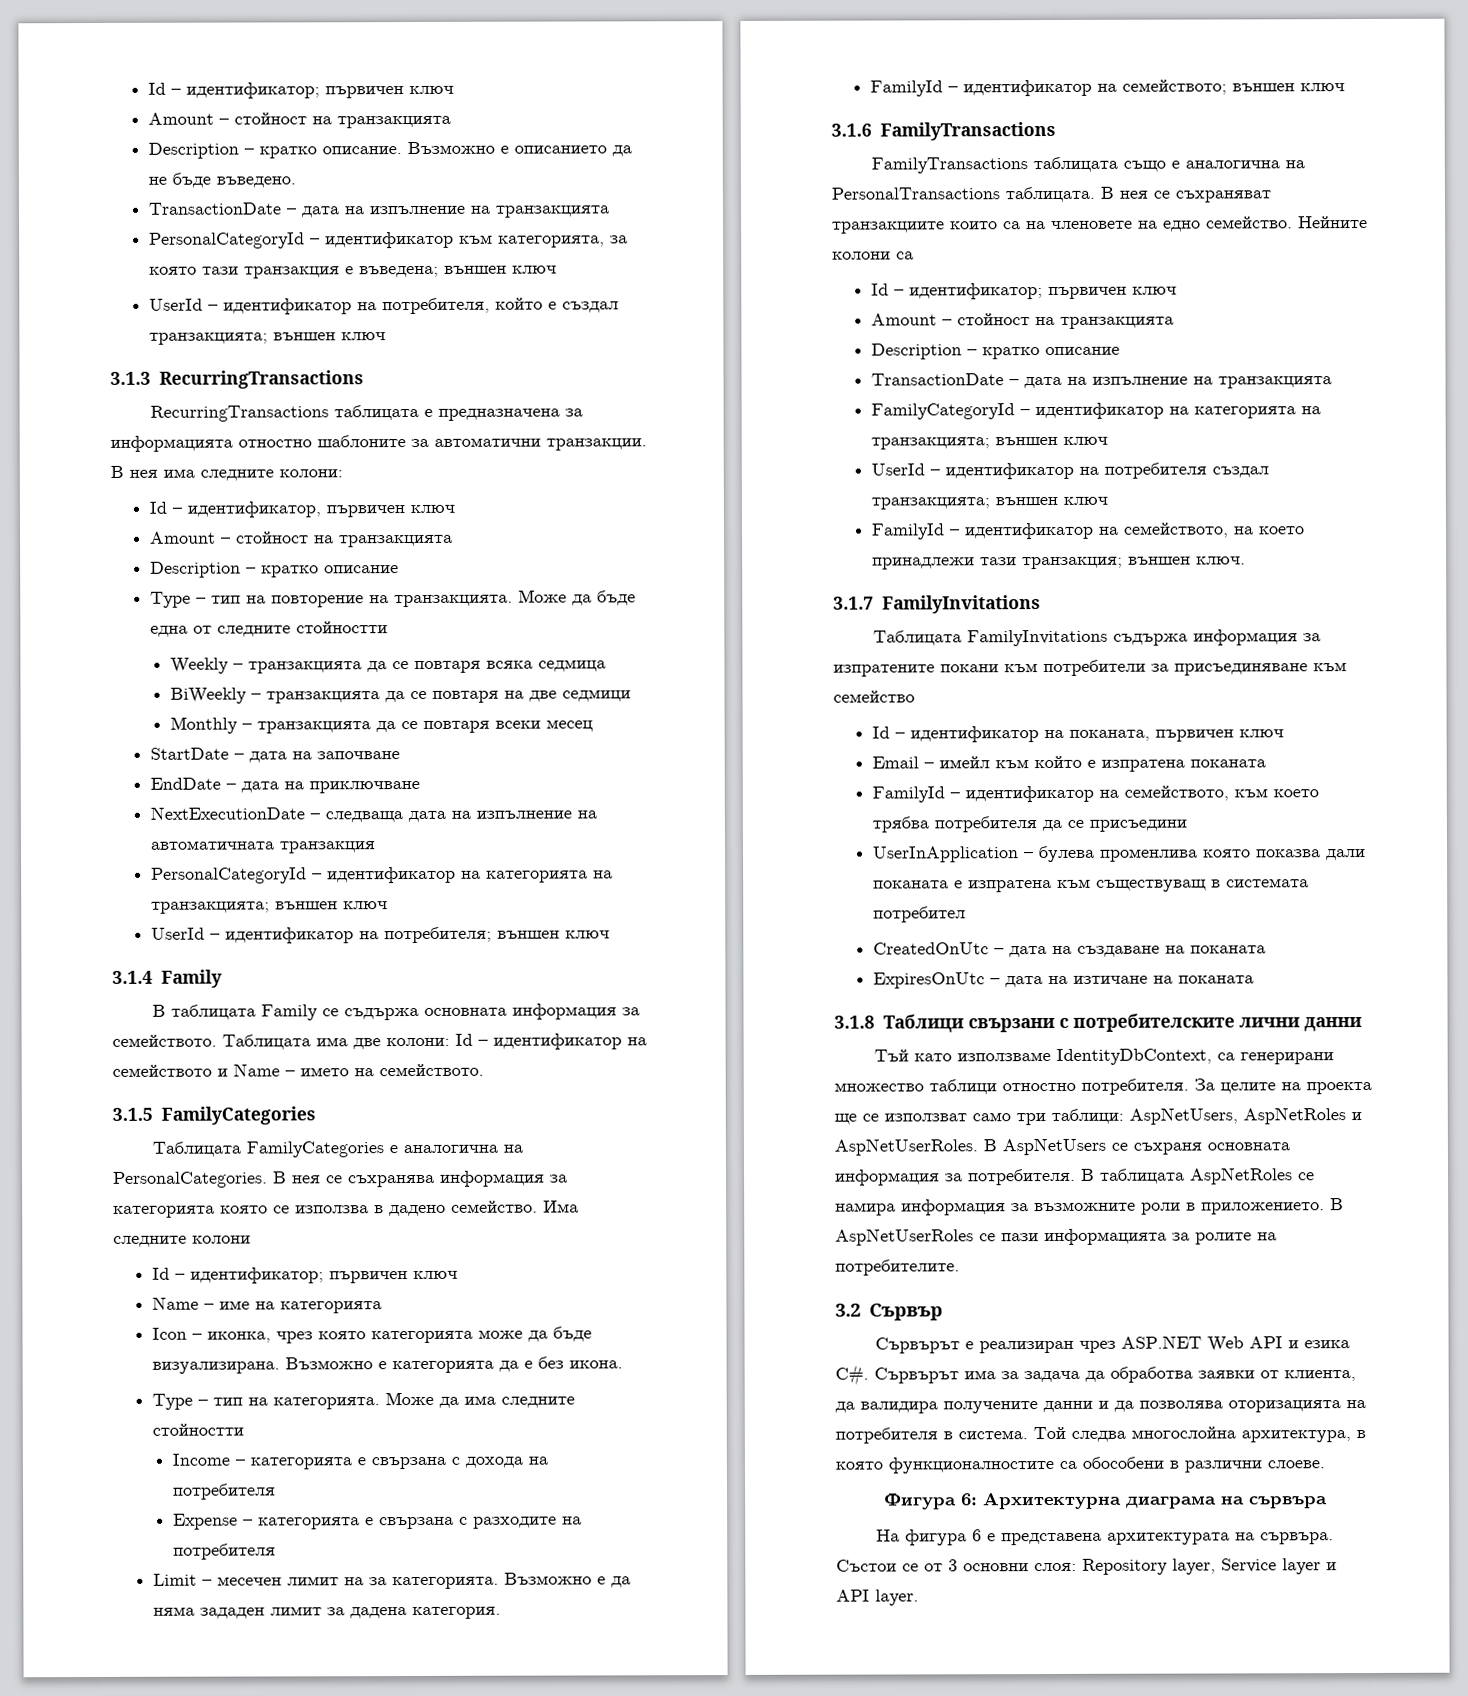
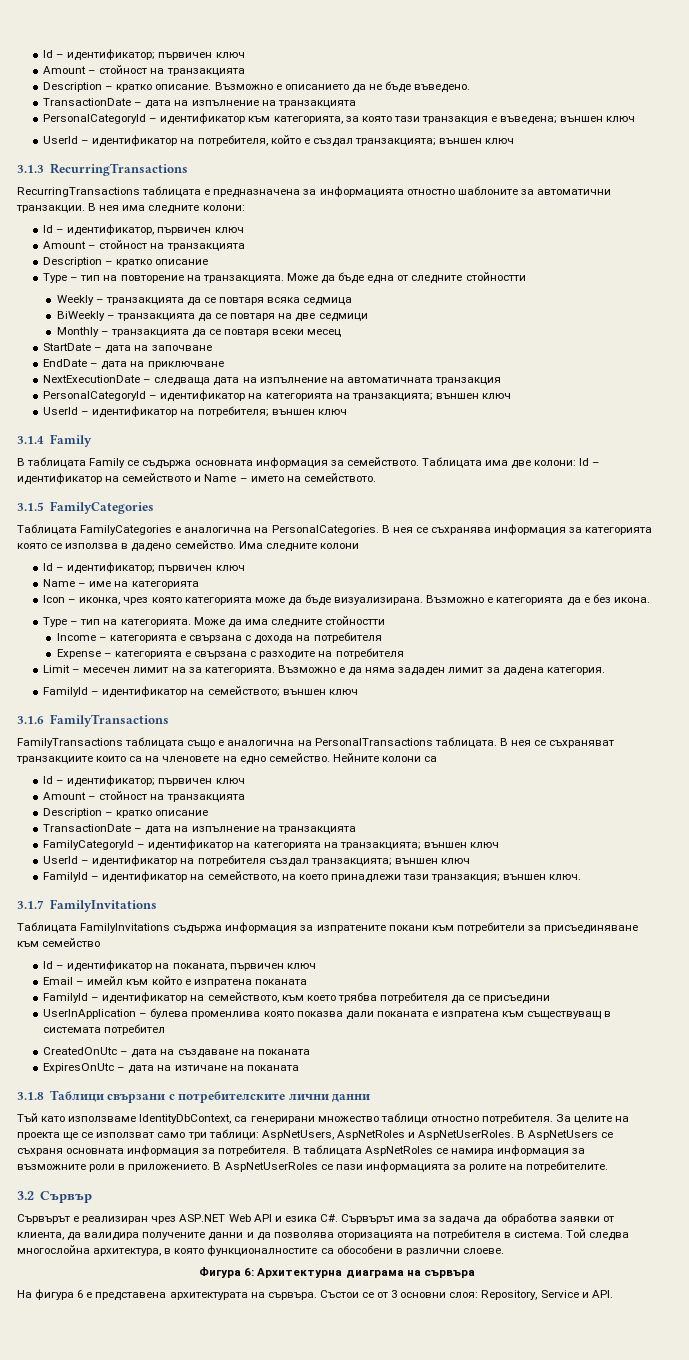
- Състои се от 3 основни слоя: Repository layer, Service layer и API layer.
+ Състои се от 3 основни слоя: Repository, Service и API.

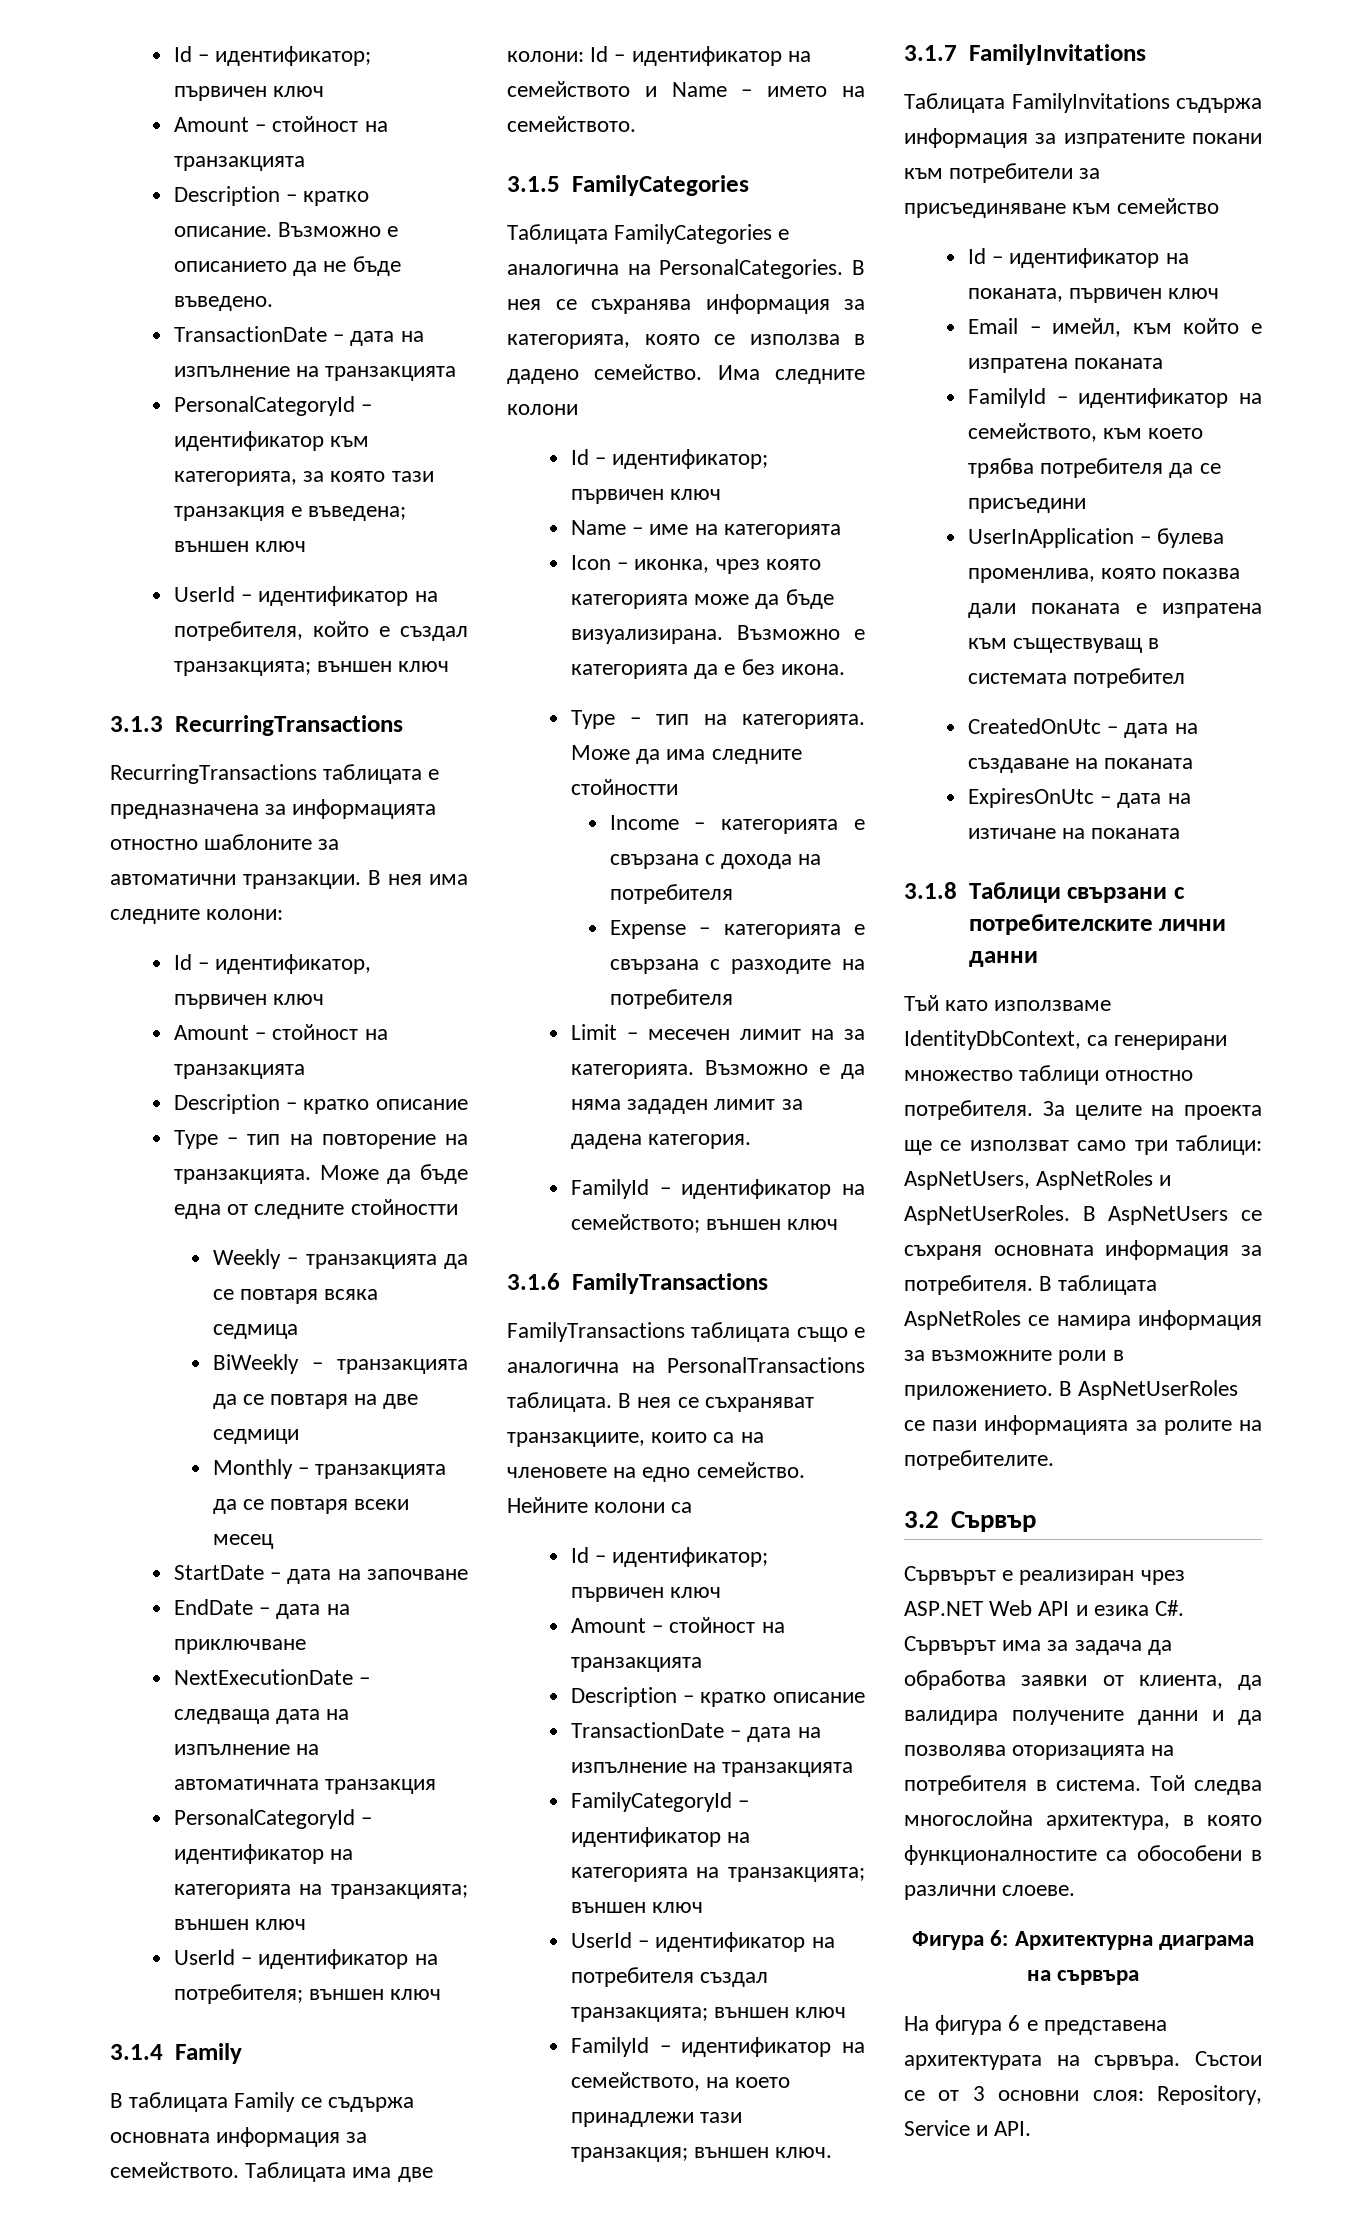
- В нея се съхранява информация за категорията която се използва в дадено семейство.
+ В нея се съхранява информация за категорията, която се използва в дадено семейство.
- В нея се съхраняват транзакциите които са на членовете на едно семейство.
+ В нея се съхраняват транзакциите, които са на членовете на едно семейство.
- Email – имейл към който е изпратена поканата
+ Email – имейл, към който е изпратена поканата
- UserInApplication – булева променлива която показва дали поканата е изпратена към съществуващ в системата потребител
+ UserInApplication – булева променлива, която показва дали поканата е изпратена към съществуващ в системата потребител

